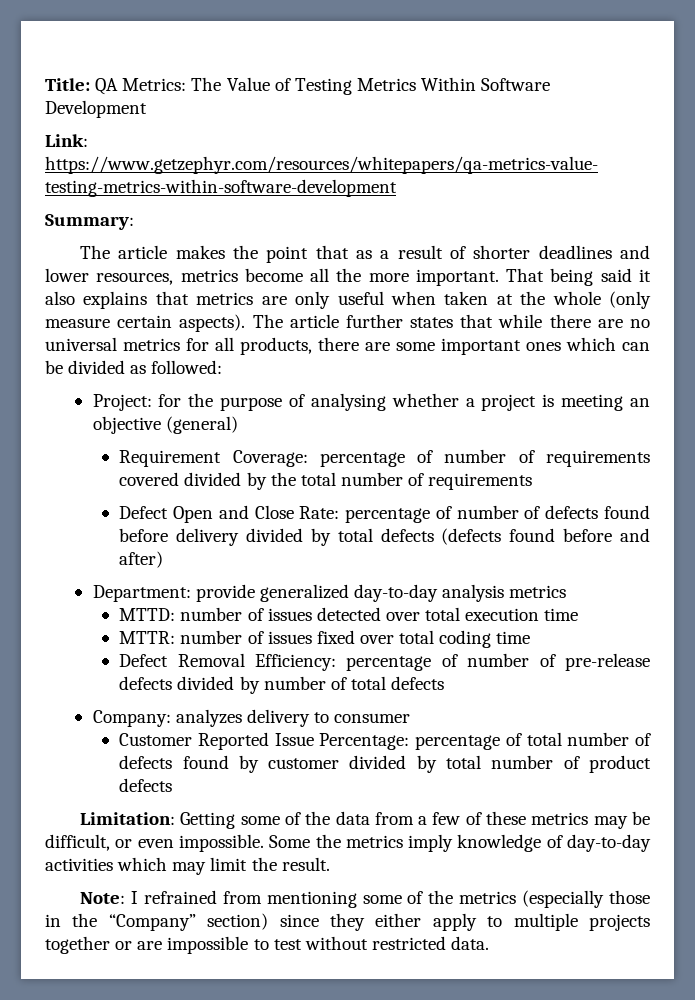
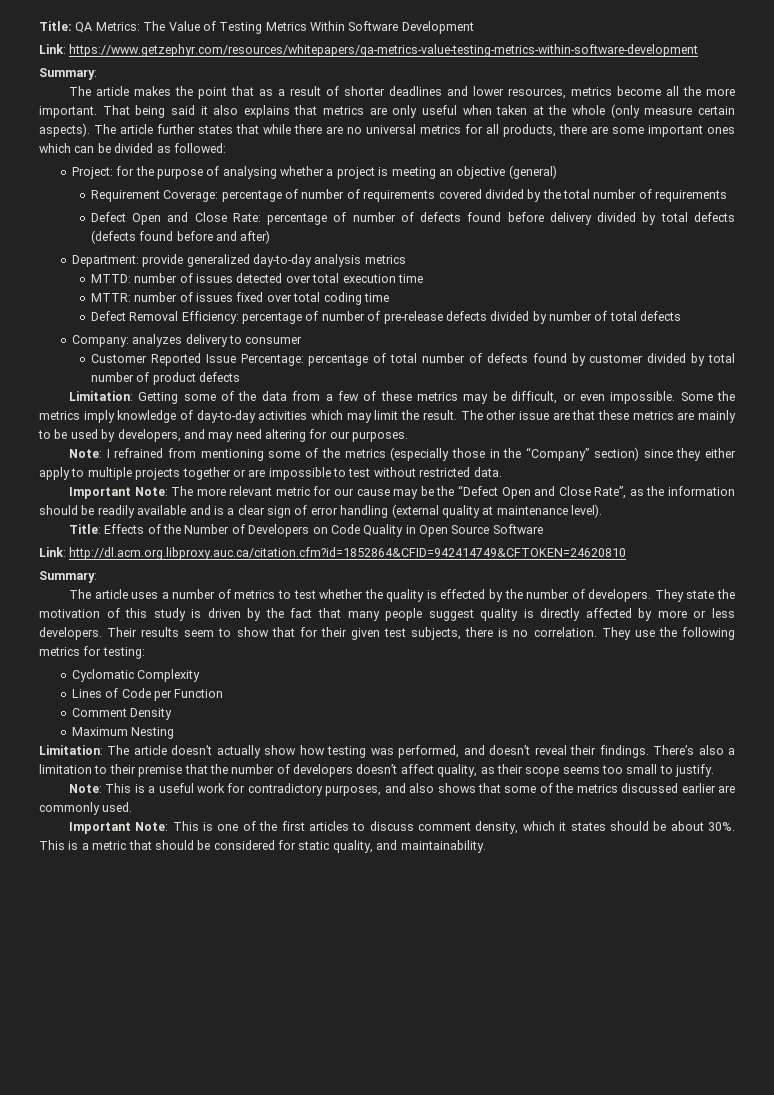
+ The other issue are that these metrics are mainly to be used by developers, and may need altering for our purposes.
+ Important Note: The more relevant metric for our cause may be the “Defect Open and Close Rate”, as the information should be readily available and is a clear sign of error handling (external quality at maintenance level).
+ Title: Effects of the Number of Developers on Code Quality in Open Source Software
+ Link: http://dl.acm.org.libproxy.auc.ca/citation.cfm?id=1852864&CFID=942414749&CFTOKEN=24620810
+ Summary:
+ The article uses a number of metrics to test whether the quality is effected by the number of developers. They state the motivation of this study is driven by the fact that many people suggest quality is directly affected by more or less developers. Their results seem to show that for their given test subjects, there is no correlation. They use the following metrics for testing:
+ Cyclomatic Complexity
+ Lines of Code per Function
+ Comment Density
+ Maximum Nesting
+ Limitation: The article doesn’t actually show how testing was performed, and doesn’t reveal their findings. There’s also a limitation to their premise that the number of developers doesn’t affect quality, as their scope seems too small to justify.
+ Note: This is a useful work for contradictory purposes, and also shows that some of the metrics discussed earlier are commonly used.
+ Important Note: This is one of the first articles to discuss comment density, which it states should be about 30%. This is a metric that should be considered for static quality, and maintainability.

